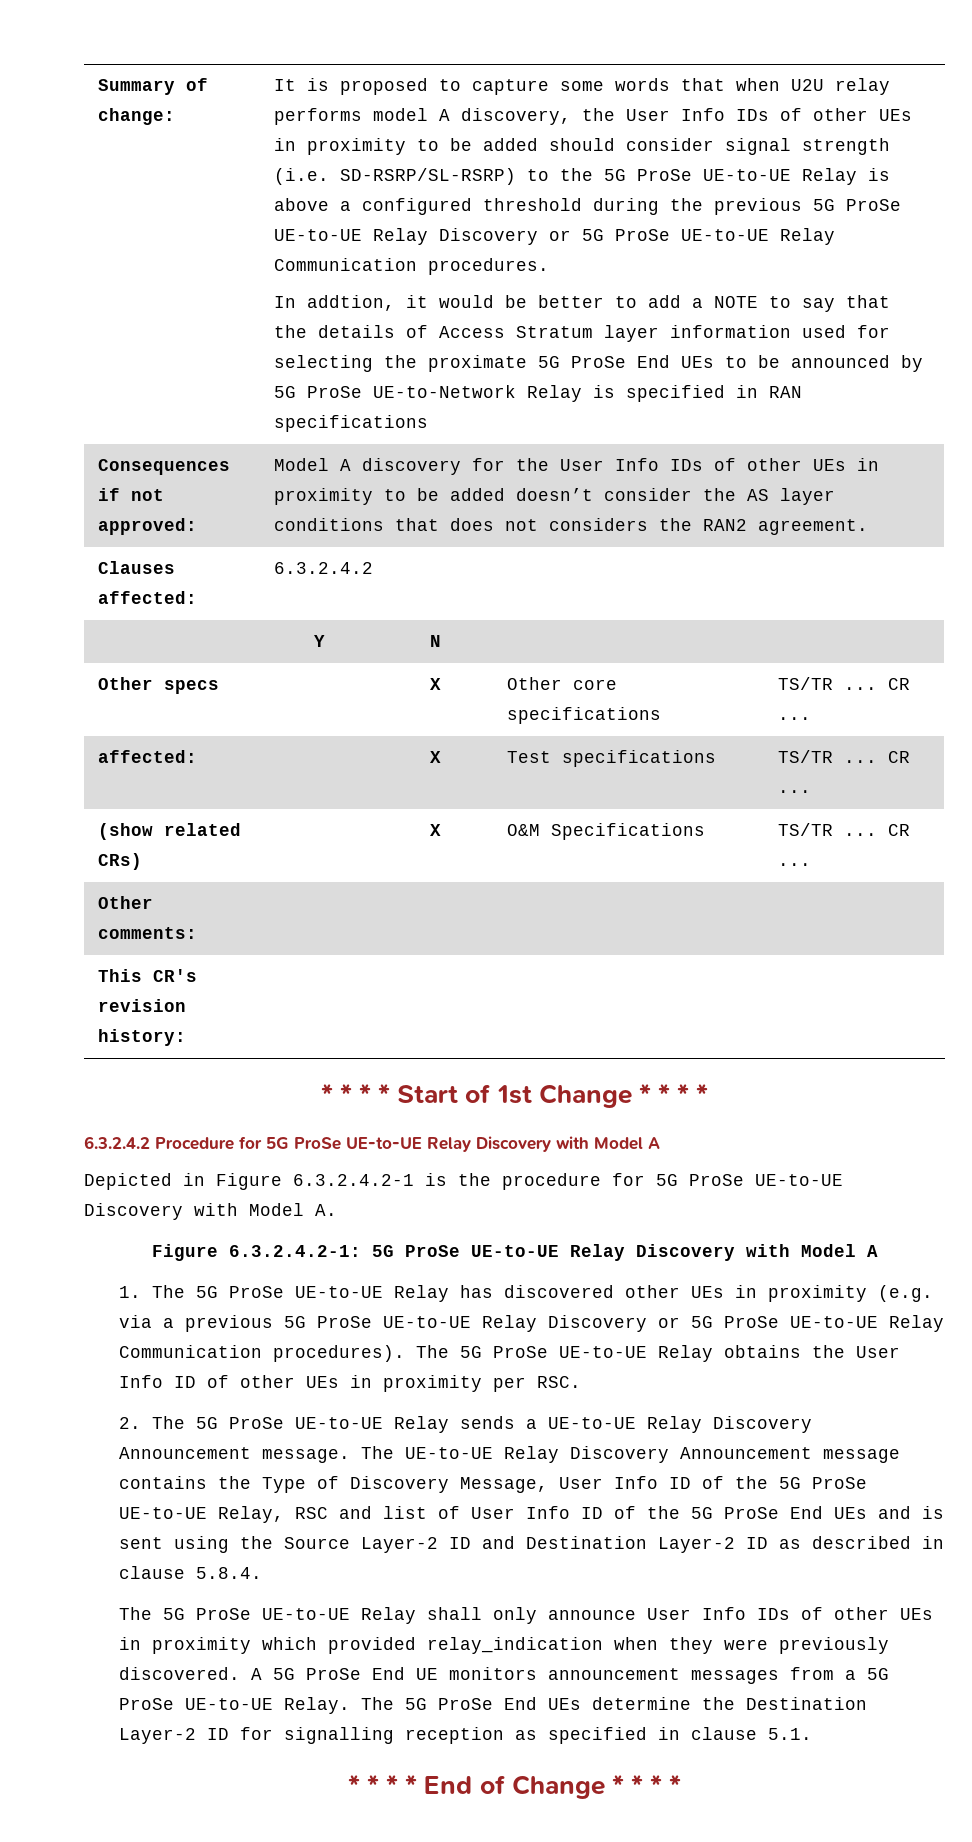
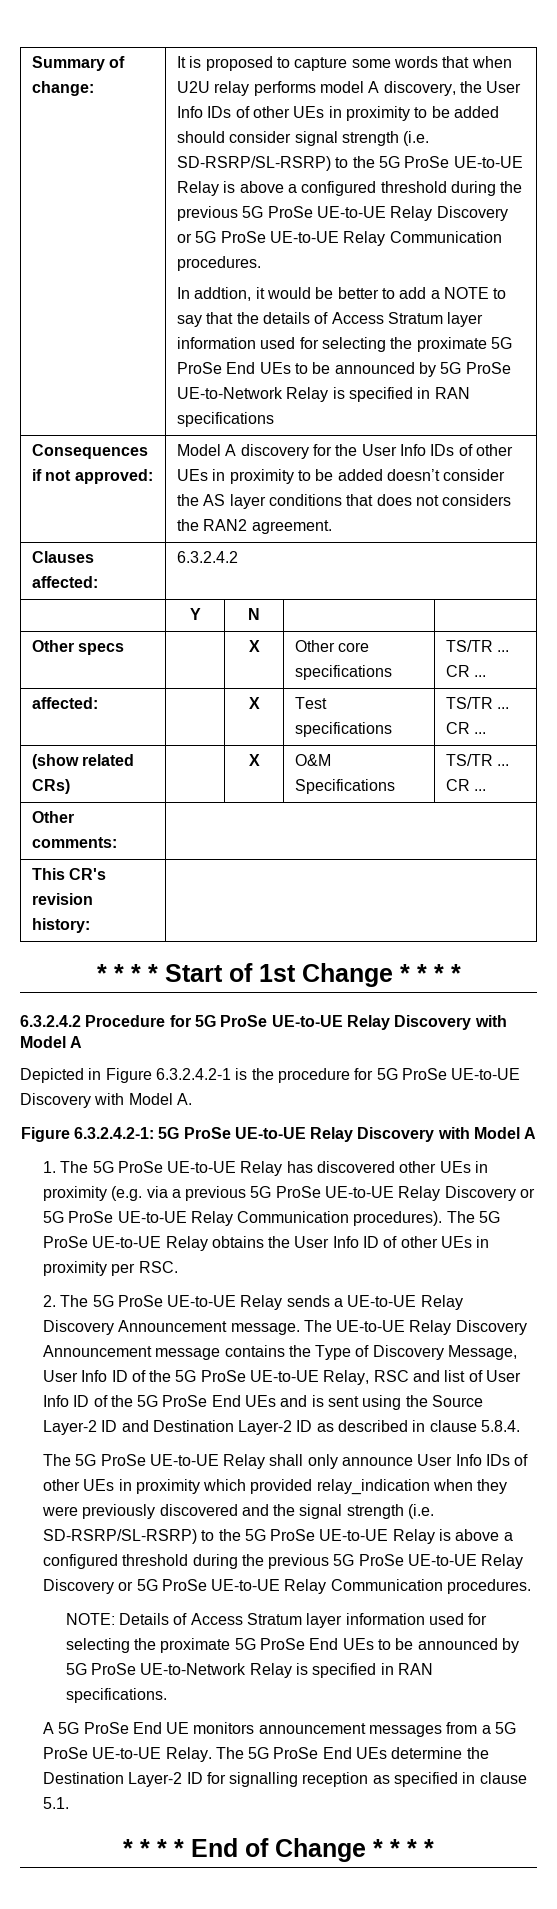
- The 5G ProSe UE-to-UE Relay shall only announce User Info IDs of other UEs in proximity which provided relay_indication when they were previously discovered. A 5G ProSe End UE monitors announcement messages from a 5G ProSe UE-to-UE Relay.
+ The 5G ProSe UE-to-UE Relay shall only announce User Info IDs of other UEs in proximity which provided relay_indication when they were previously discovered and the signal strength (i.e. SD-RSRP/SL-RSRP) to the 5G ProSe UE-to-UE Relay is above a configured threshold during the previous 5G ProSe UE-to-UE Relay Discovery or 5G ProSe UE-to-UE Relay Communication procedures.
+ NOTE: Details of Access Stratum layer information used for selecting the proximate 5G ProSe End UEs to be announced by 5G ProSe UE-to-Network Relay is specified in RAN specifications.
+ A 5G ProSe End UE monitors announcement messages from a 5G ProSe UE-to-UE Relay.

